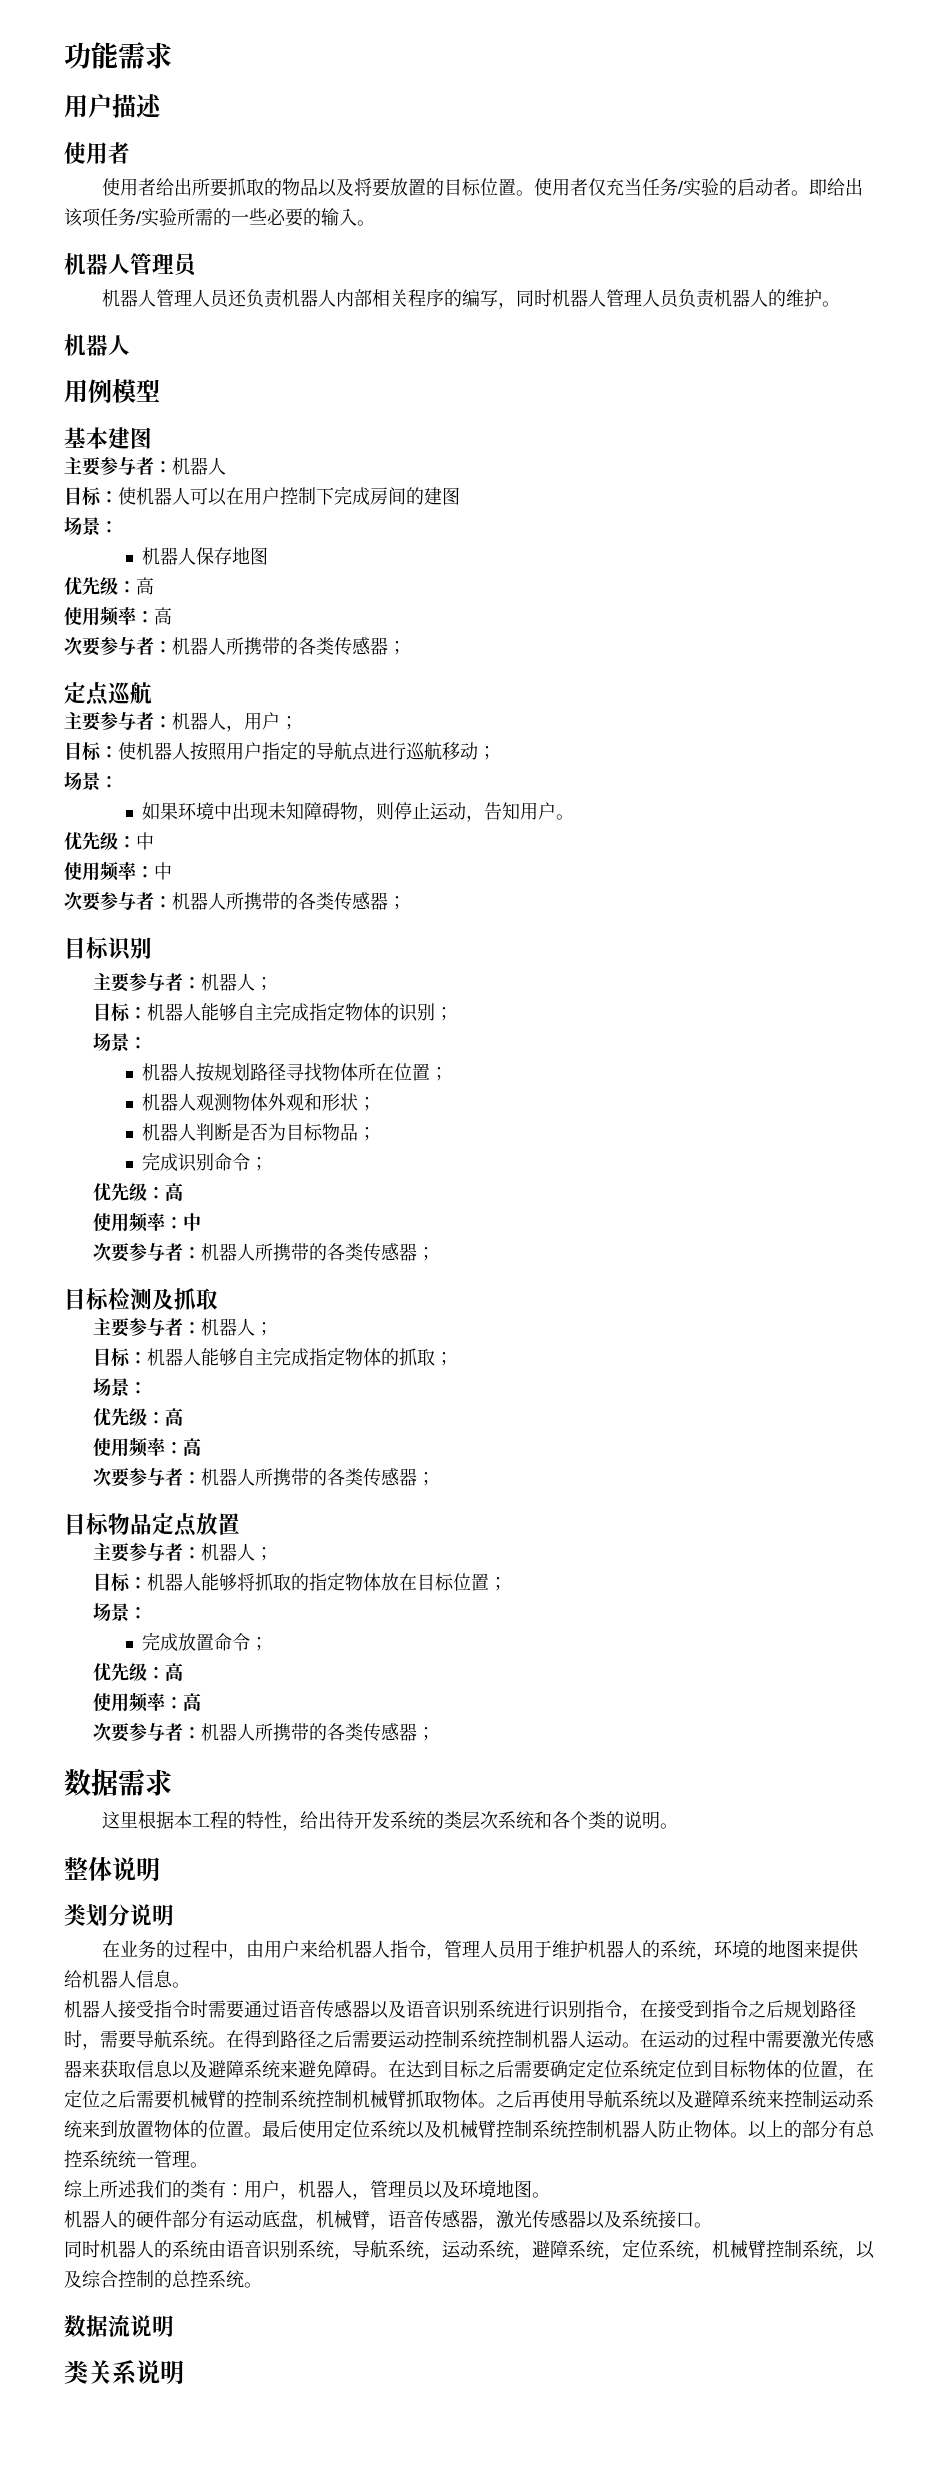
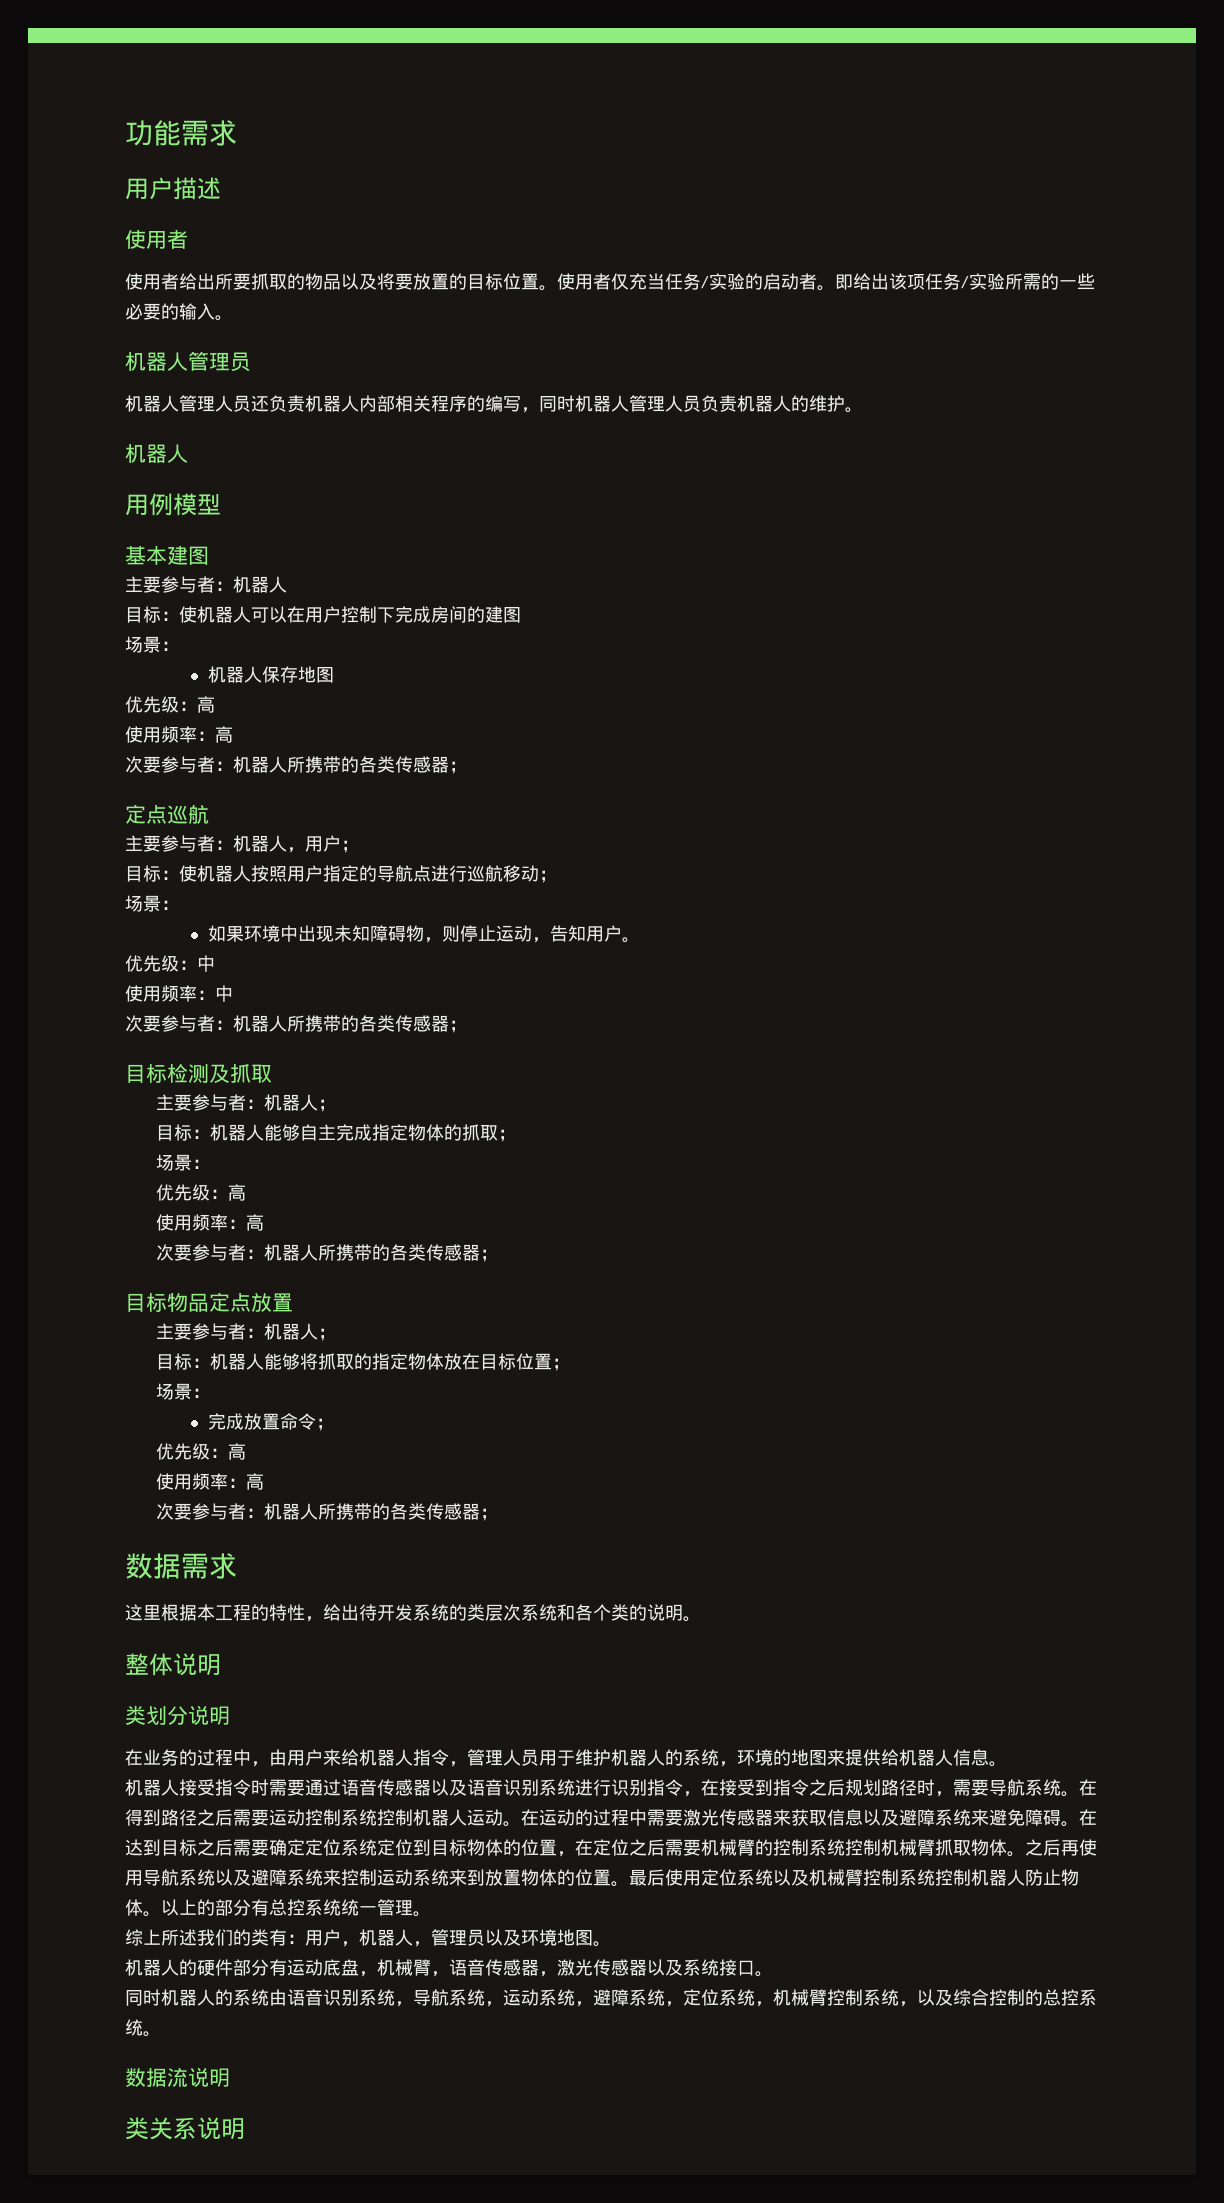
- 目标识别
- 主要参与者：机器人；
- 目标：机器人能够自主完成指定物体的识别；
- 场景：
- 机器人按规划路径寻找物体所在位置；
- 机器人观测物体外观和形状；
- 机器人判断是否为目标物品；
- 完成识别命令；
- 优先级：高
- 使用频率：中
- 次要参与者：机器人所携带的各类传感器；

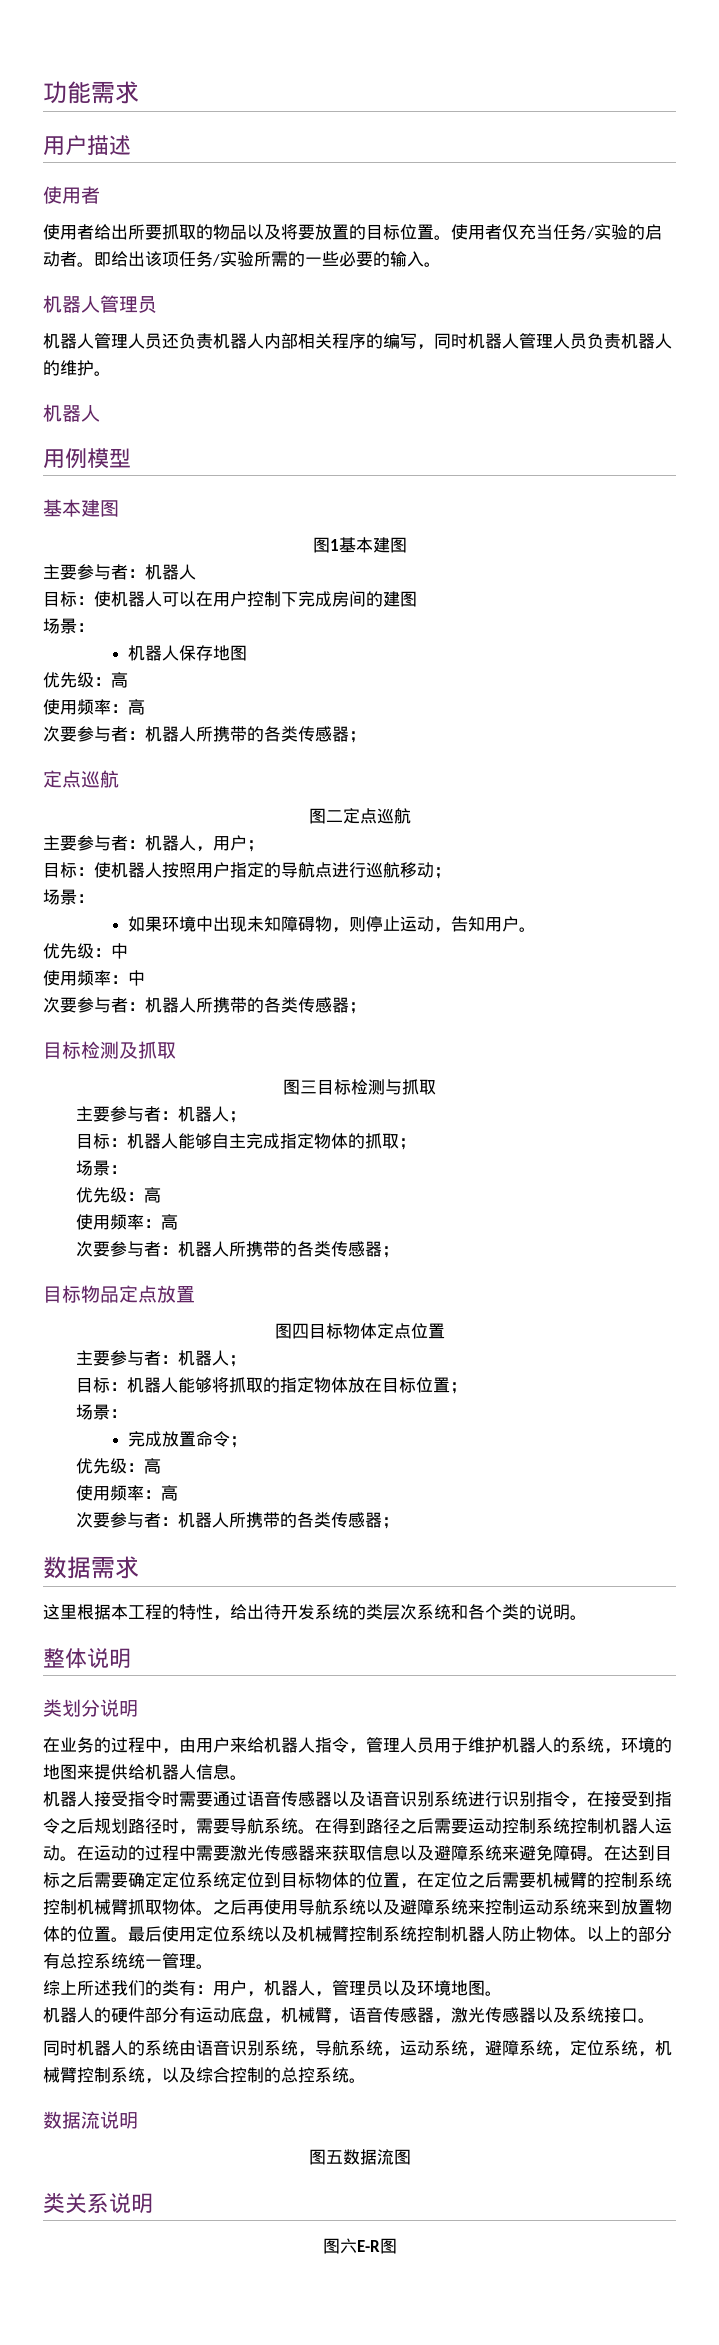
+ 图1基本建图
+ 图二定点巡航
+ 图三目标检测与抓取
+ 图四目标物体定点位置
+ 图五数据流图
+ 图六E-R图

